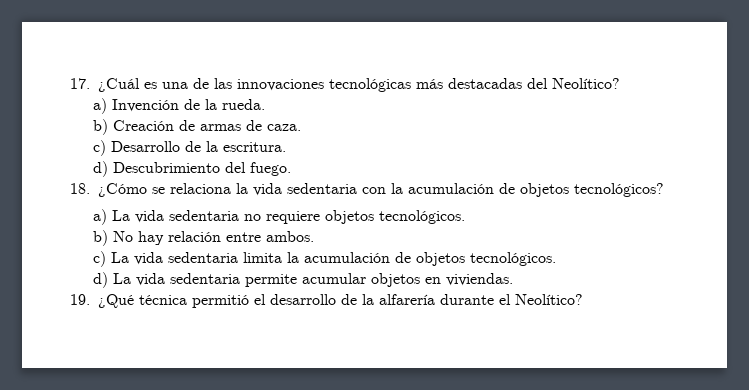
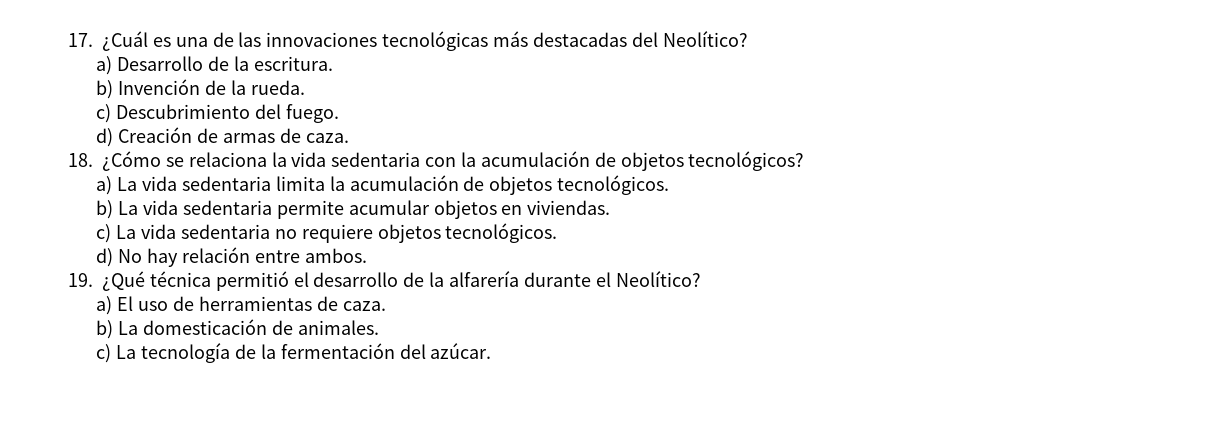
- a) Invención de la rueda.
+ a) Desarrollo de la escritura.
+ b) Invención de la rueda.
- b) Creación de armas de caza.
+ c) Descubrimiento del fuego.
+ d) Creación de armas de caza.
- c) Desarrollo de la escritura.
- d) Descubrimiento del fuego.
- a) La vida sedentaria no requiere objetos tecnológicos.
- b) No hay relación entre ambos.
- c) La vida sedentaria limita la acumulación de objetos tecnológicos.
+ a) La vida sedentaria limita la acumulación de objetos tecnológicos.
- d) La vida sedentaria permite acumular objetos en viviendas.
+ b) La vida sedentaria permite acumular objetos en viviendas.
+ c) La vida sedentaria no requiere objetos tecnológicos.
+ d) No hay relación entre ambos.
+ a) El uso de herramientas de caza.
+ b) La domesticación de animales.
+ c) La tecnología de la fermentación del azúcar.

